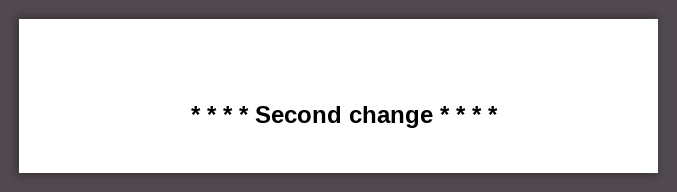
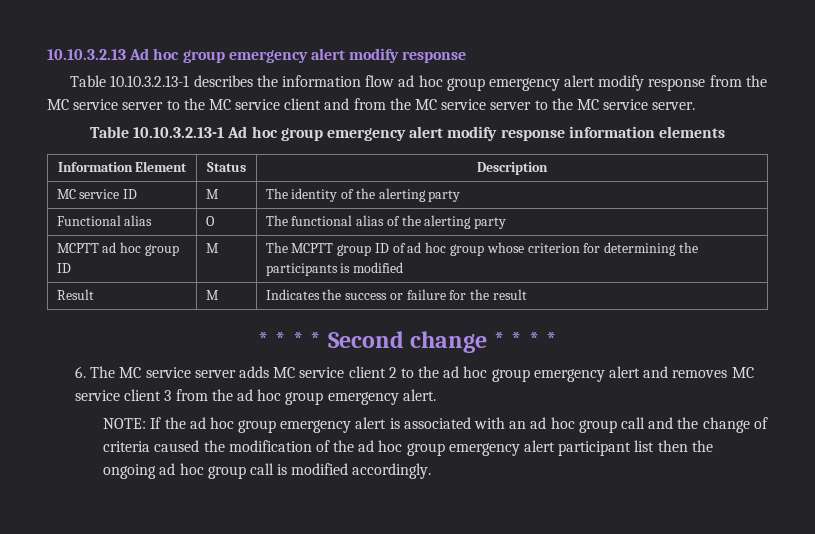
+ 10.10.3.2.13 Ad hoc group emergency alert modify response
+ Table 10.10.3.2.13-1 describes the information flow ad hoc group emergency alert modify response from the MC service server to the MC service client and from the MC service server to the MC service server.
+ Table 10.10.3.2.13-1 Ad hoc group emergency alert modify response information elements
+ Information Element | Status | Description
+ MC service ID | M | The identity of the alerting party
+ Functional alias | O | The functional alias of the alerting party
+ MCPTT ad hoc group ID | M | The MCPTT group ID of ad hoc group whose criterion for determining the participants is modified
+ Result | M | Indicates the success or failure for the result
+ 6. The MC service server adds MC service client 2 to the ad hoc group emergency alert and removes MC service client 3 from the ad hoc group emergency alert.
+ NOTE: If the ad hoc group emergency alert is associated with an ad hoc group call and the change of criteria caused the modification of the ad hoc group emergency alert participant list then the ongoing ad hoc group call is modified accordingly.

